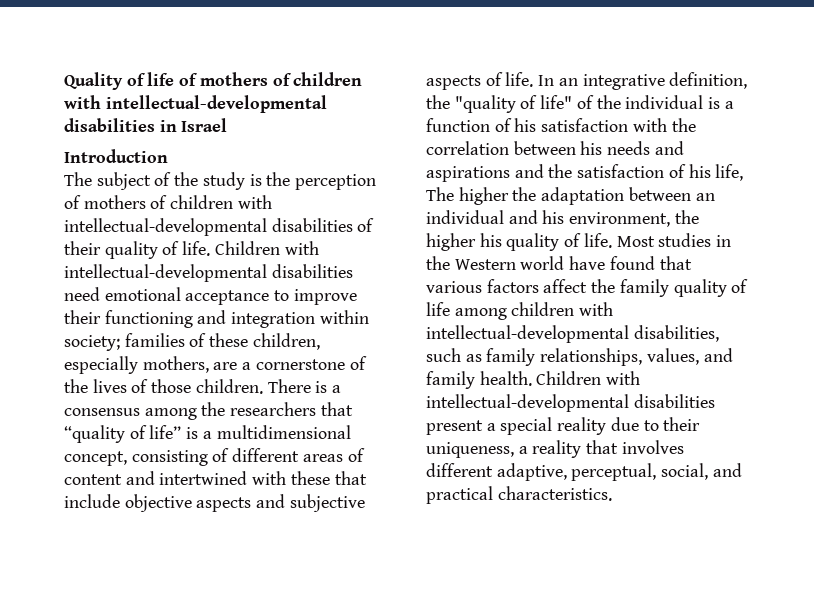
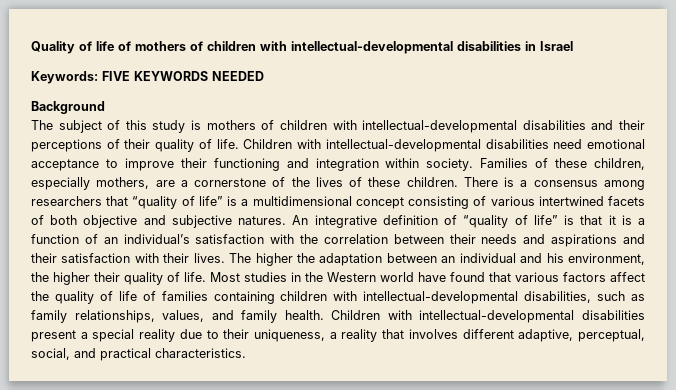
- Introduction
+ Keywords: FIVE KEYWORDS NEEDED
+ Background
- The subject of the study is the perception of mothers of children with intellectual-developmental disabilities of their quality of life.
+ The subject of this study is mothers of children with intellectual-developmental disabilities and their perceptions of their quality of life.
- Children with intellectual-developmental disabilities need emotional acceptance to improve their functioning and integration within society; families of these children, especially mothers, are a cornerstone of the lives of those children.
+ Children with intellectual-developmental disabilities need emotional acceptance to improve their functioning and integration within society. Families of these children, especially mothers, are a cornerstone of the lives of these children.
- There is a consensus among the researchers that “quality of life” is a multidimensional concept, consisting of different areas of content and intertwined with these that include objective aspects and subjective aspects of life. In an integrative definition, the "quality of life" of the individual is a function of his satisfaction with the correlation between his needs and aspirations and the satisfaction of his life, The higher the adaptation between an individual and his environment, the higher his quality of life.
+ There is a consensus among researchers that “quality of life” is a multidimensional concept consisting of various intertwined facets of both objective and subjective natures. An integrative definition of “quality of life” is that it is a function of an individual’s satisfaction with the correlation between their needs and aspirations and their satisfaction with their lives. The higher the adaptation between an individual and his environment, the higher their quality of life.
- Most studies in the Western world have found that various factors affect the family quality of life among children with intellectual-developmental disabilities, such as family relationships, values, and family health.
+ Most studies in the Western world have found that various factors affect the quality of life of families containing children with intellectual-developmental disabilities, such as family relationships, values, and family health.

